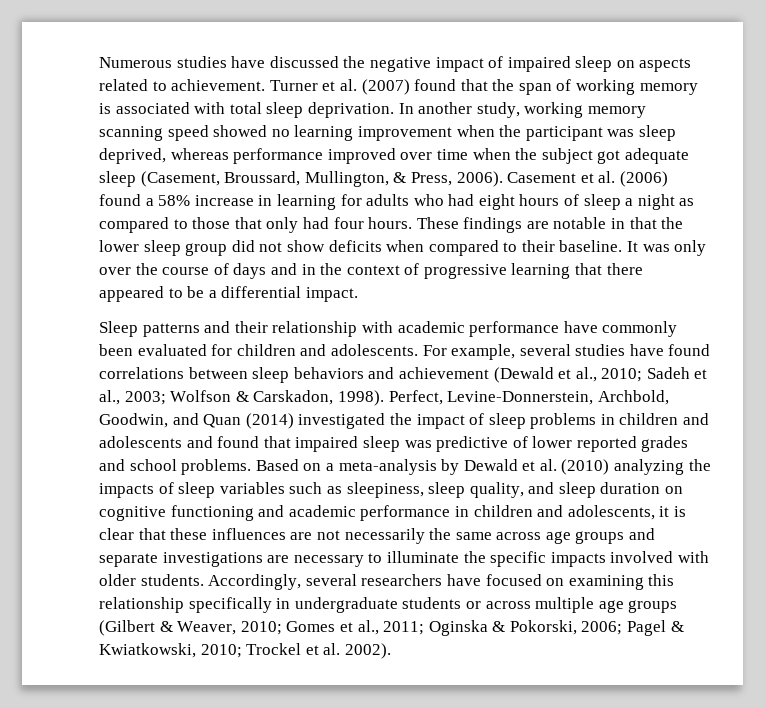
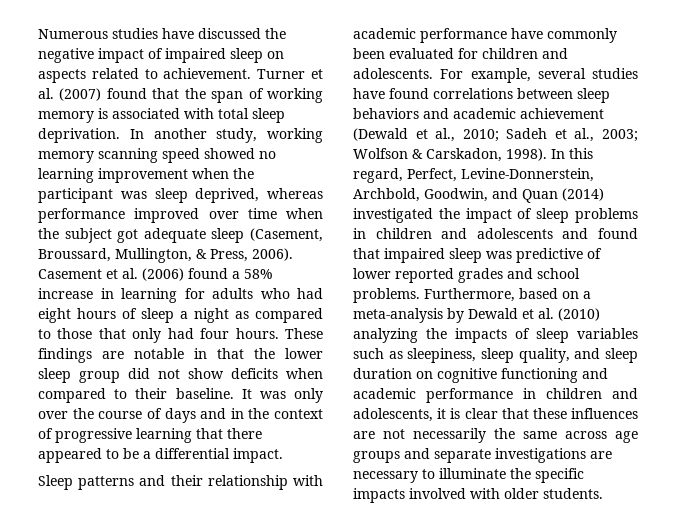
- For example, several studies have found correlations between sleep behaviors and achievement (Dewald et al., 2010; Sadeh et al., 2003; Wolfson & Carskadon, 1998).
+ For example, several studies have found correlations between sleep behaviors and academic achievement (Dewald et al., 2010; Sadeh et al., 2003; Wolfson & Carskadon, 1998).
- Perfect, Levine-Donnerstein, Archbold, Goodwin, and Quan (2014) investigated the impact of sleep problems in children and adolescents and found that impaired sleep was predictive of lower reported grades and school problems.
+ In this regard, Perfect, Levine-Donnerstein, Archbold, Goodwin, and Quan (2014) investigated the impact of sleep problems in children and adolescents and found that impaired sleep was predictive of lower reported grades and school problems.
- Based on a meta-analysis by Dewald et al. (2010) analyzing the impacts of sleep variables such as sleepiness, sleep quality, and sleep duration on cognitive functioning and academic performance in children and adolescents, it is clear that these influences are not necessarily the same across age groups and separate investigations are necessary to illuminate the specific impacts involved with older students. Accordingly, several researchers have focused on examining this relationship specifically in undergraduate students or across multiple age groups (Gilbert & Weaver, 2010; Gomes et al., 2011; Oginska & Pokorski, 2006; Pagel & Kwiatkowski, 2010; Trockel et al. 2002).
+ Furthermore, based on a meta-analysis by Dewald et al. (2010) analyzing the impacts of sleep variables such as sleepiness, sleep quality, and sleep duration on cognitive functioning and academic performance in children and adolescents, it is clear that these influences are not necessarily the same across age groups and separate investigations are necessary to illuminate the specific impacts involved with older students.

